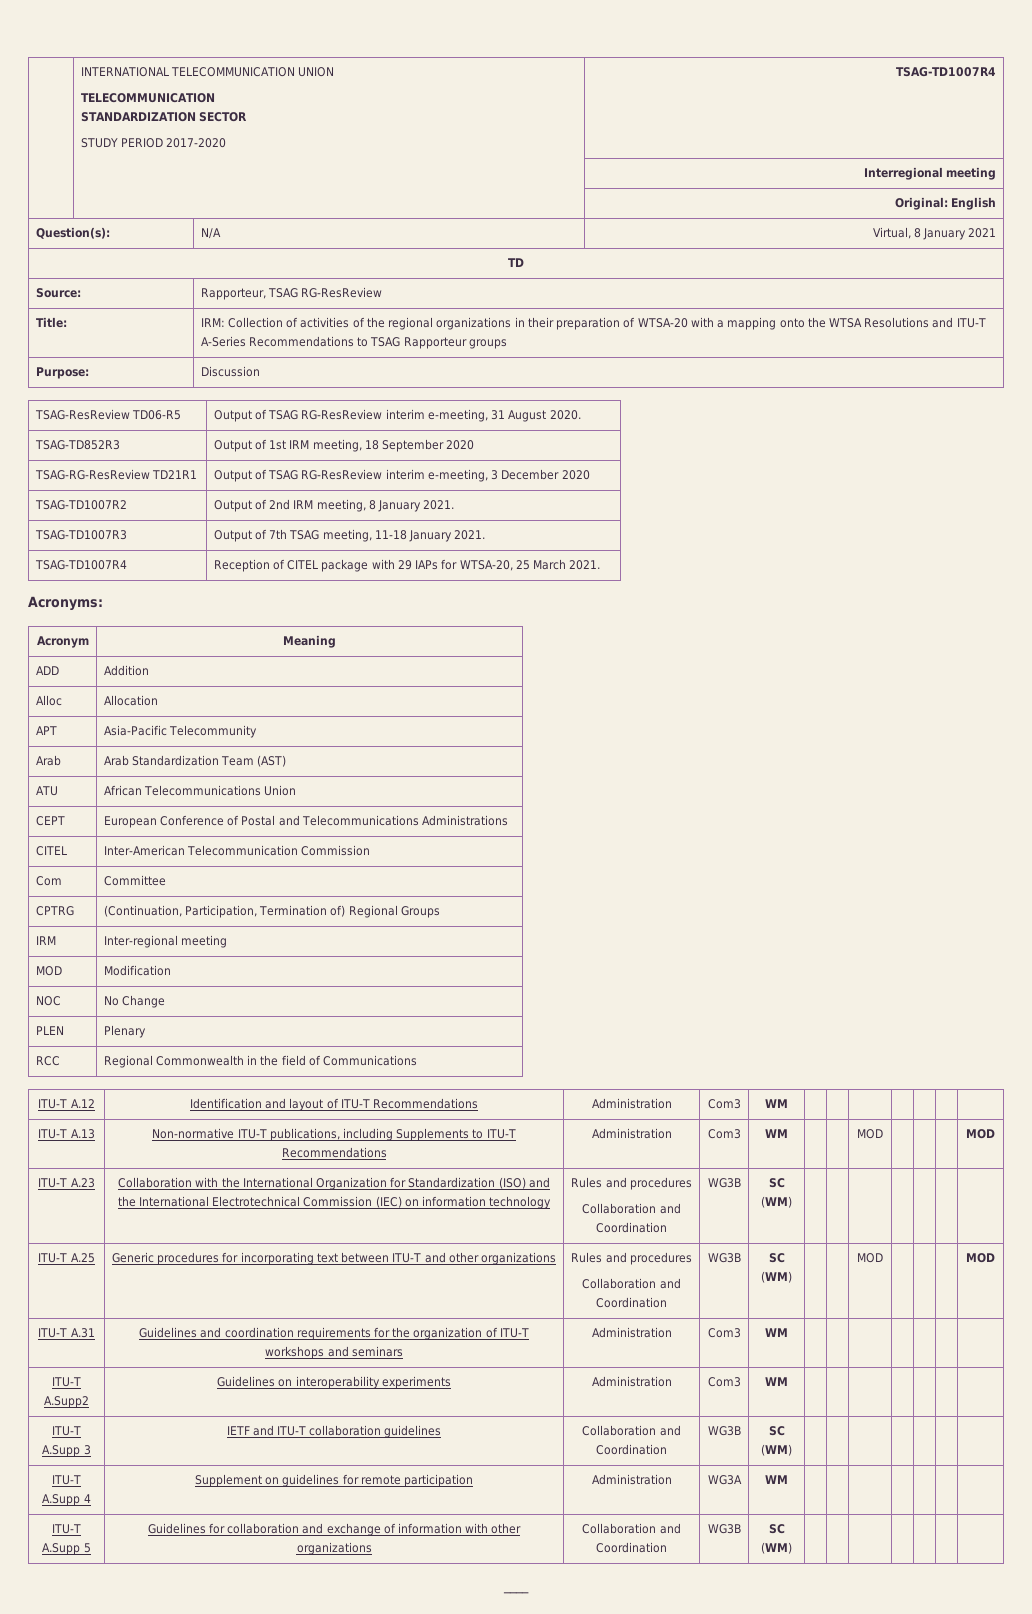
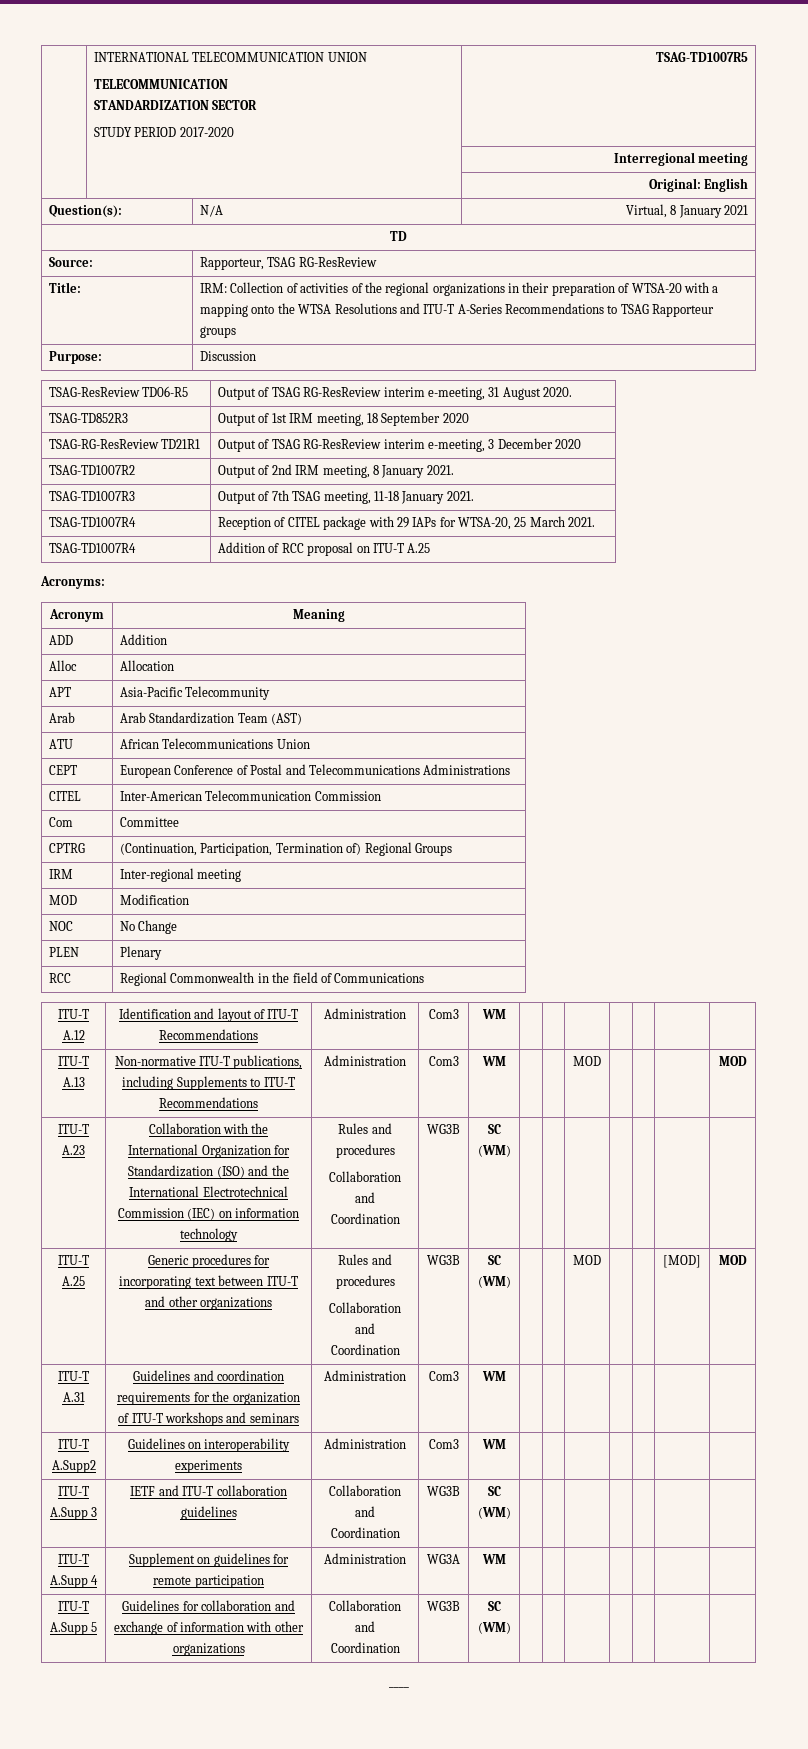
  | INTERNATIONAL TELECOMMUNICATION UNION
  TELECOMMUNICATION
  STANDARDIZATION SECTOR
- STUDY PERIOD 2017-2020 | TSAG-TD1007R4
+ STUDY PERIOD 2017-2020 | TSAG-TD1007R5
+ TSAG-TD1007R4 | Addition of RCC proposal on ITU-T A.25
  ITU-T A.25 | Generic procedures for incorporating text between ITU-T and other organizations | Rules and procedures
- Collaboration and Coordination | WG3B | SC (WM) | | | MOD | | | | MOD
+ Collaboration and Coordination | WG3B | SC (WM) | | | MOD | | | [MOD] | MOD

